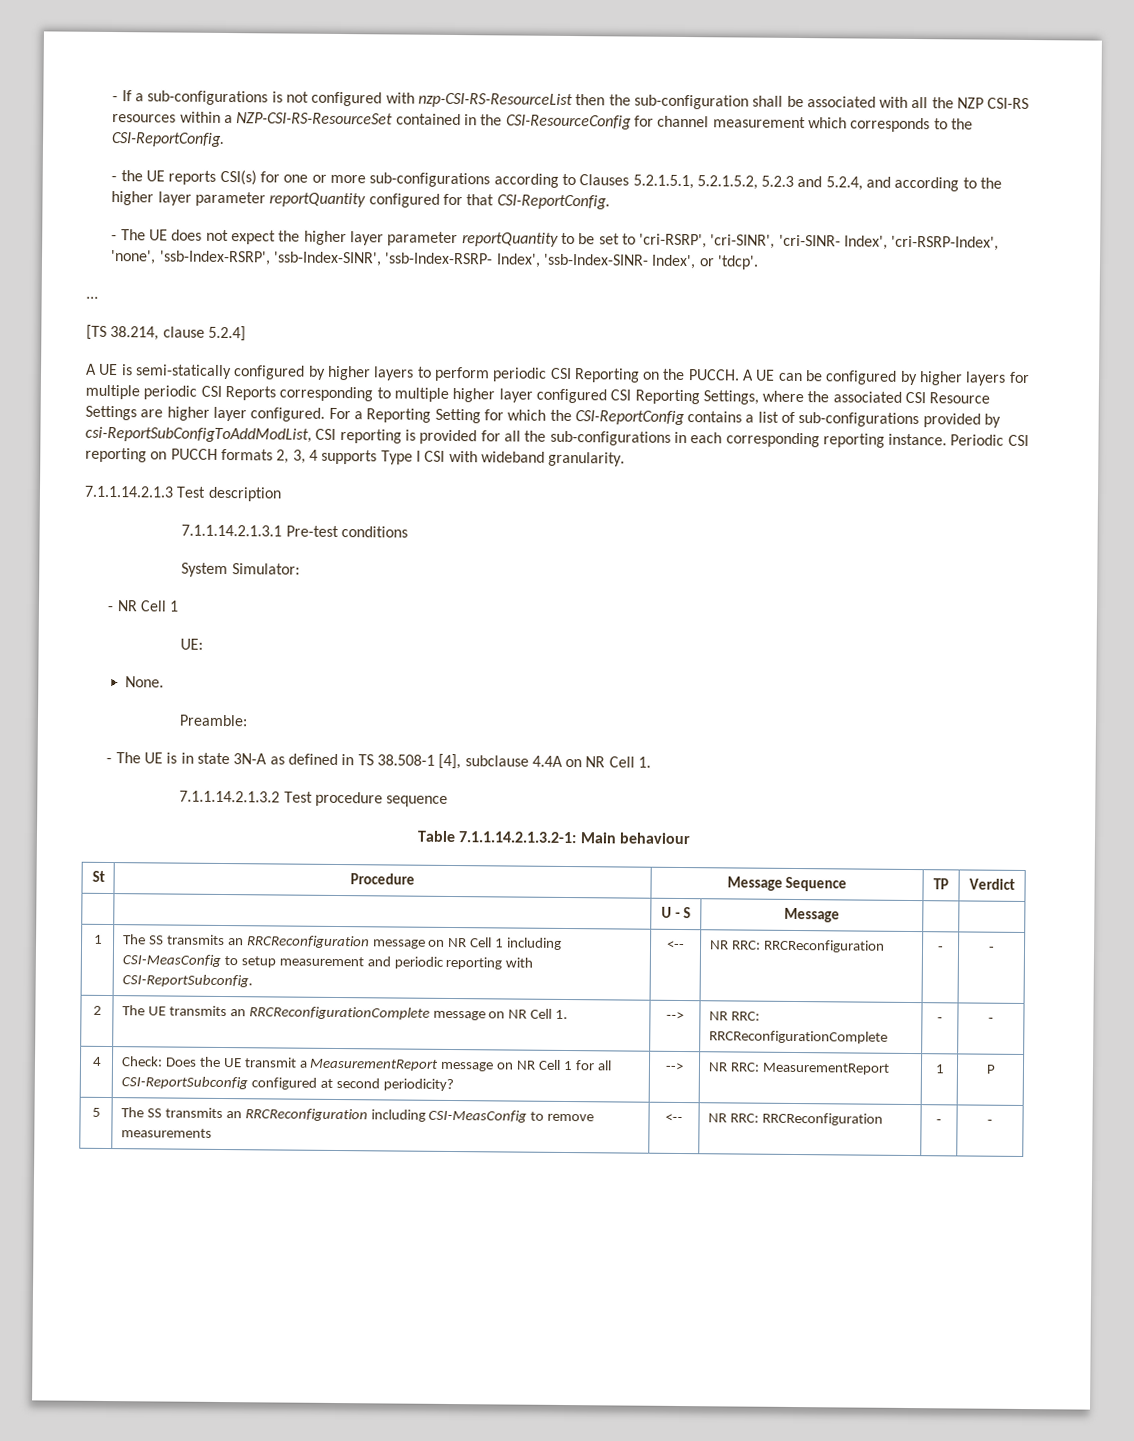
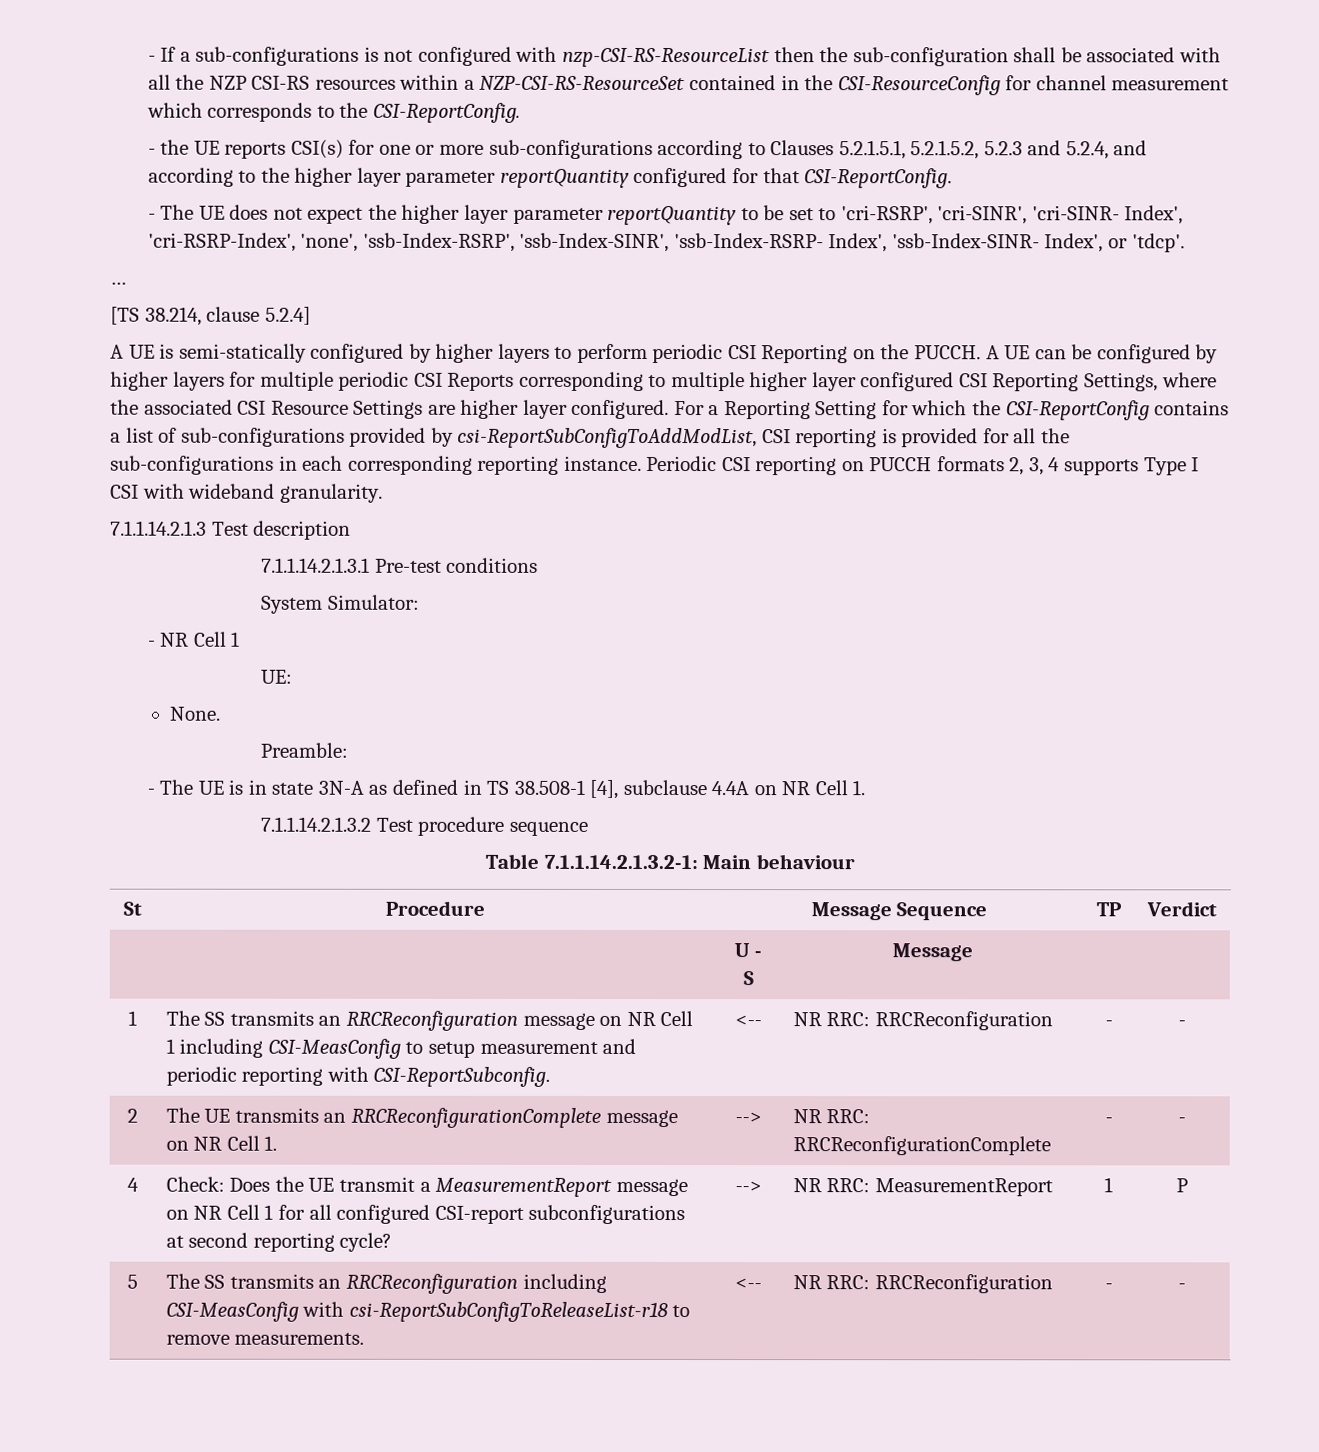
- 4 | Check: Does the UE transmit a MeasurementReport message on NR Cell 1 for all CSI-ReportSubconfig configured at second periodicity? | --> | NR RRC: MeasurementReport | 1 | P
+ 4 | Check: Does the UE transmit a MeasurementReport message on NR Cell 1 for all configured CSI-report subconfigurations at second reporting cycle? | --> | NR RRC: MeasurementReport | 1 | P
- 5 | The SS transmits an RRCReconfiguration including CSI-MeasConfig to remove measurements | <-- | NR RRC: RRCReconfiguration | - | -
+ 5 | The SS transmits an RRCReconfiguration including CSI-MeasConfig with csi-ReportSubConfigToReleaseList-r18 to remove measurements. | <-- | NR RRC: RRCReconfiguration | - | -

